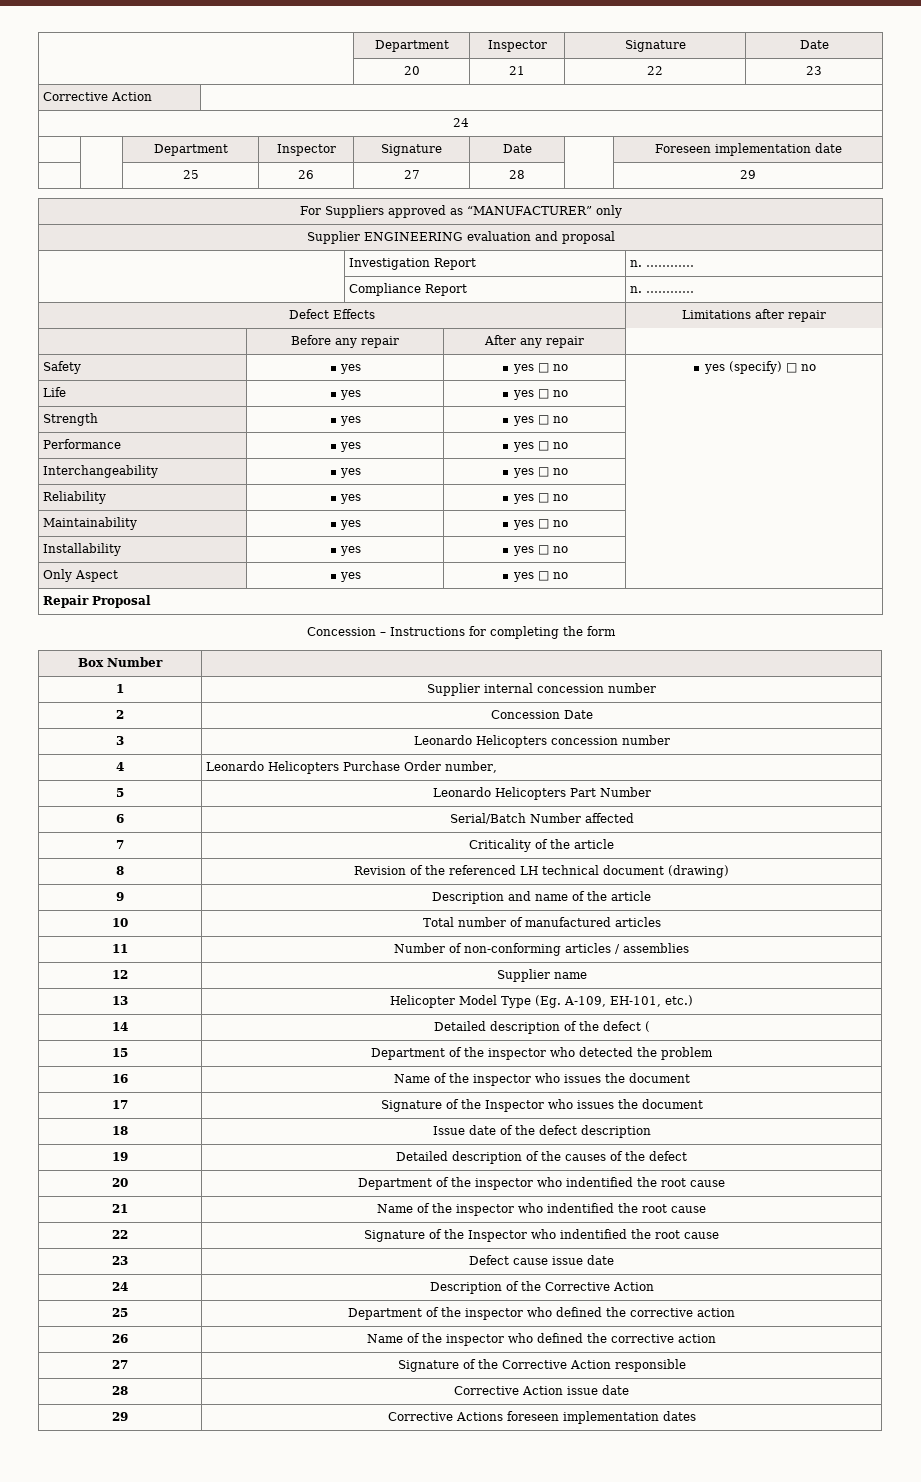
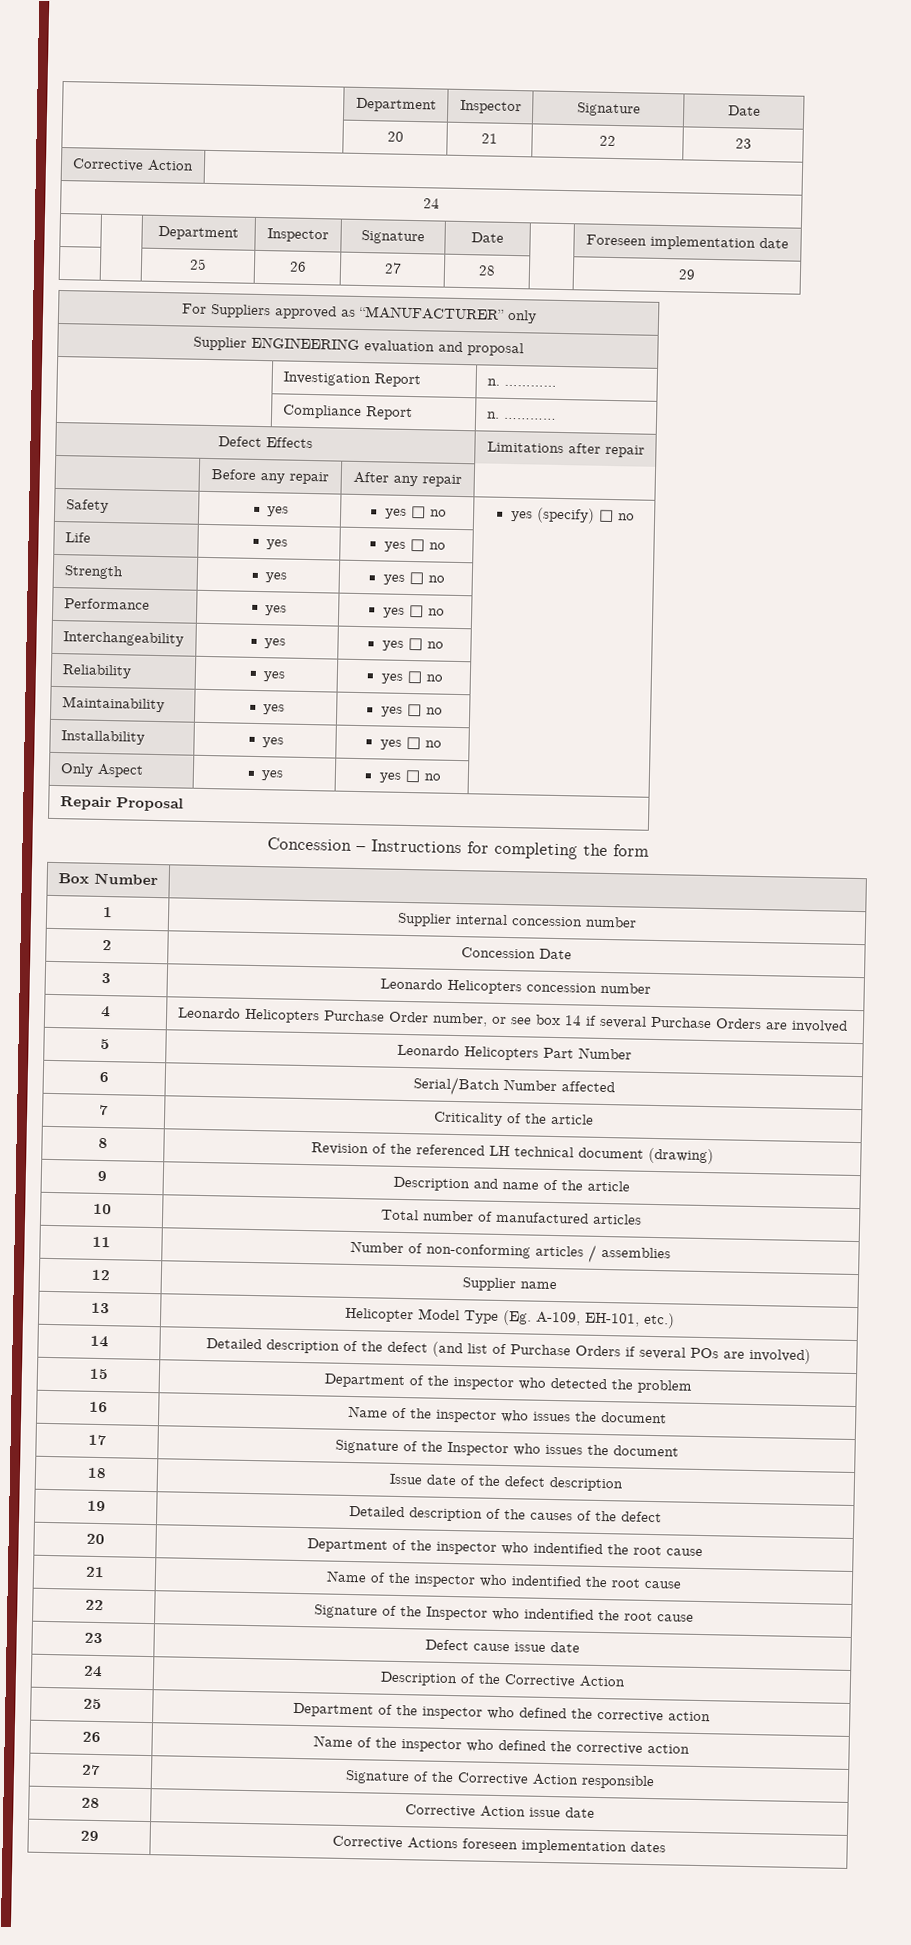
- 4 | Leonardo Helicopters Purchase Order number,
+ 4 | Leonardo Helicopters Purchase Order number, or see box 14 if several Purchase Orders are involved
- 14 | Detailed description of the defect (
+ 14 | Detailed description of the defect (and list of Purchase Orders if several POs are involved)

